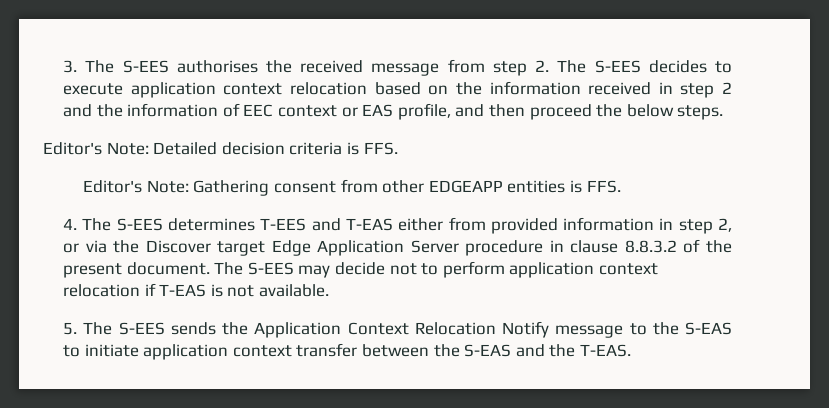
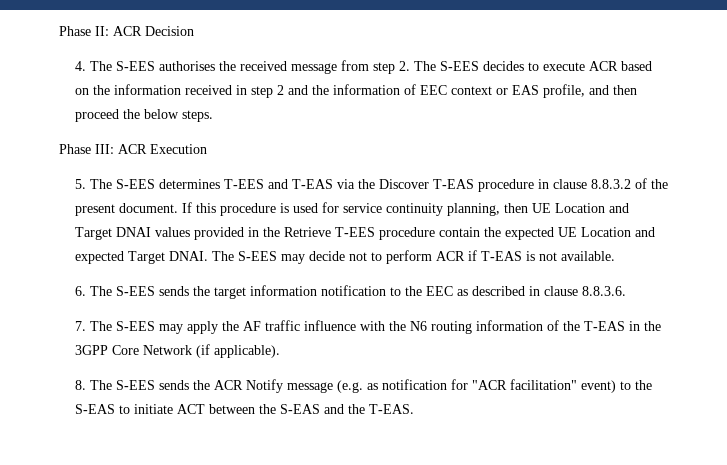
- 3. The S-EES authorises the received message from step 2. The S-EES decides to execute application context relocation based on the information received in step 2 and the information of EEC context or EAS profile, and then proceed the below steps.
+ Phase II: ACR Decision
+ 4. The S-EES authorises the received message from step 2. The S-EES decides to execute ACR based on the information received in step 2 and the information of EEC context or EAS profile, and then proceed the below steps.
- Editor's Note: Detailed decision criteria is FFS.
- Editor's Note: Gathering consent from other EDGEAPP entities is FFS.
- 4. The S-EES determines T-EES and T-EAS either from provided information in step 2, or via the Discover target Edge Application Server procedure in clause 8.8.3.2 of the present document.
+ Phase III: ACR Execution
+ 5. The S-EES determines T-EES and T-EAS via the Discover T-EAS procedure in clause 8.8.3.2 of the present document.
+ If this procedure is used for service continuity planning, then UE Location and Target DNAI values provided in the Retrieve T-EES procedure contain the expected UE Location and expected Target DNAI.
- The S-EES may decide not to perform application context relocation if T-EAS is not available.
+ The S-EES may decide not to perform ACR if T-EAS is not available.
- 5. The S-EES sends the Application Context Relocation Notify message to the S-EAS to initiate application context transfer between the S-EAS and the T-EAS.
+ 6. The S-EES sends the target information notification to the EEC as described in clause 8.8.3.6.
+ 7. The S-EES may apply the AF traffic influence with the N6 routing information of the T-EAS in the 3GPP Core Network (if applicable).
+ 8. The S-EES sends the ACR Notify message (e.g. as notification for "ACR facilitation" event) to the S-EAS to initiate ACT between the S-EAS and the T-EAS.

